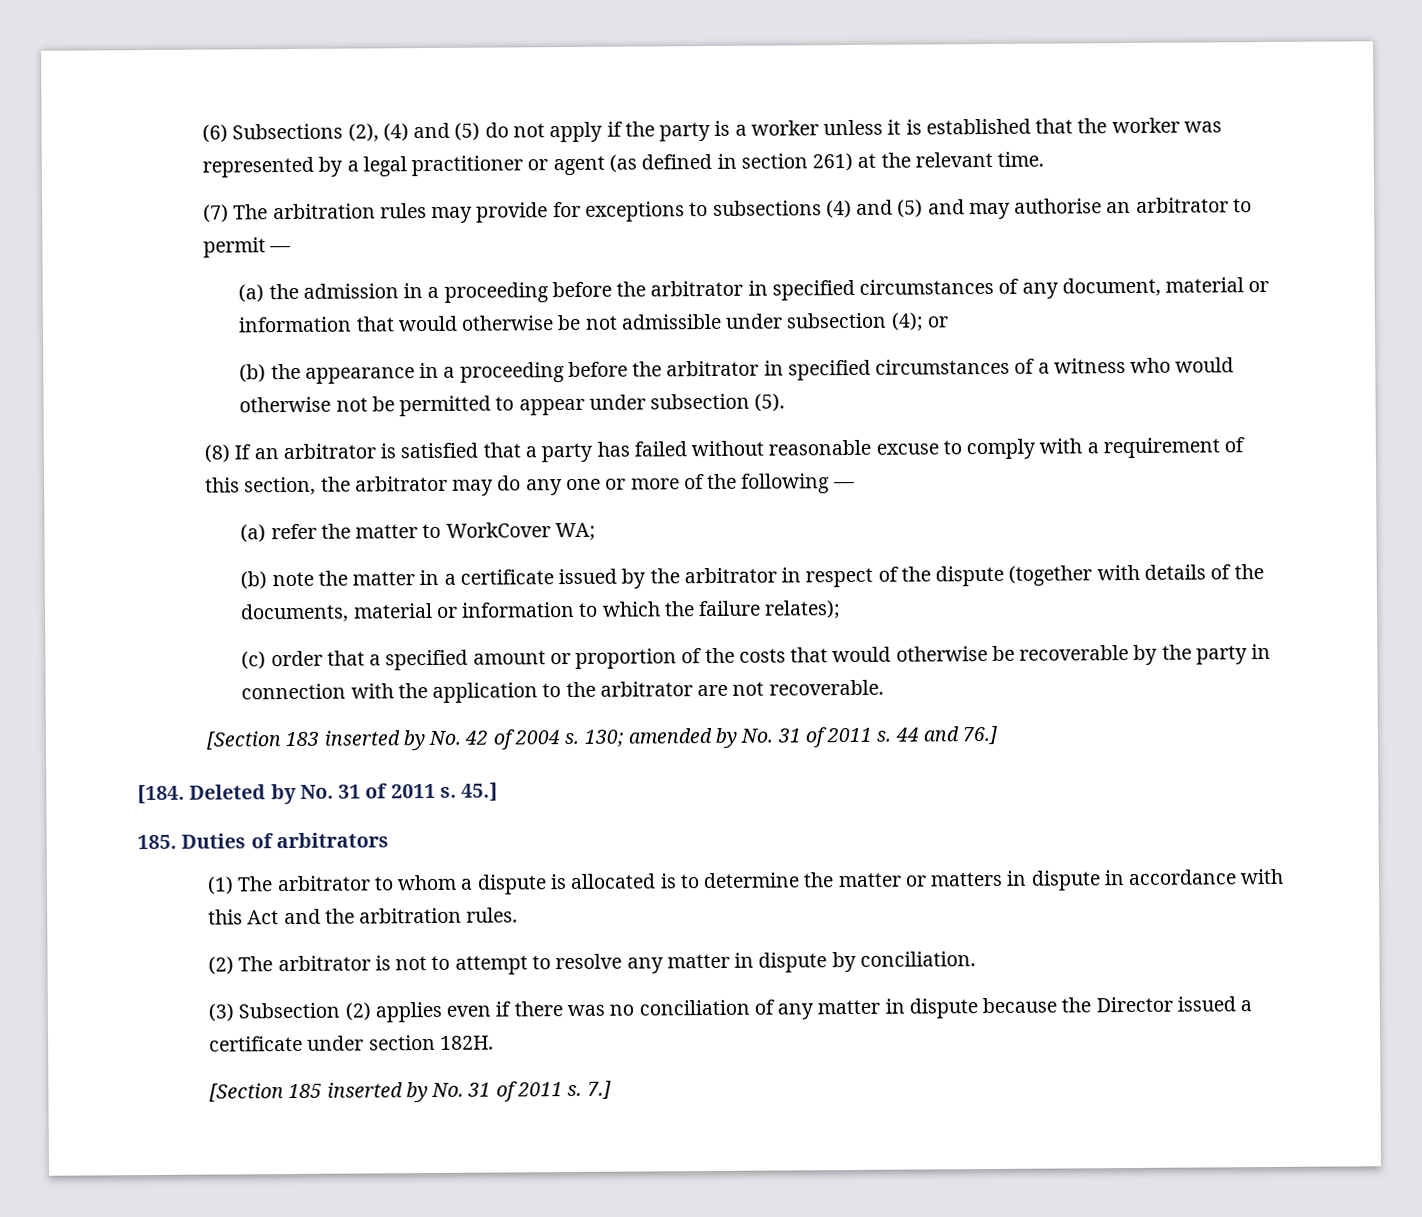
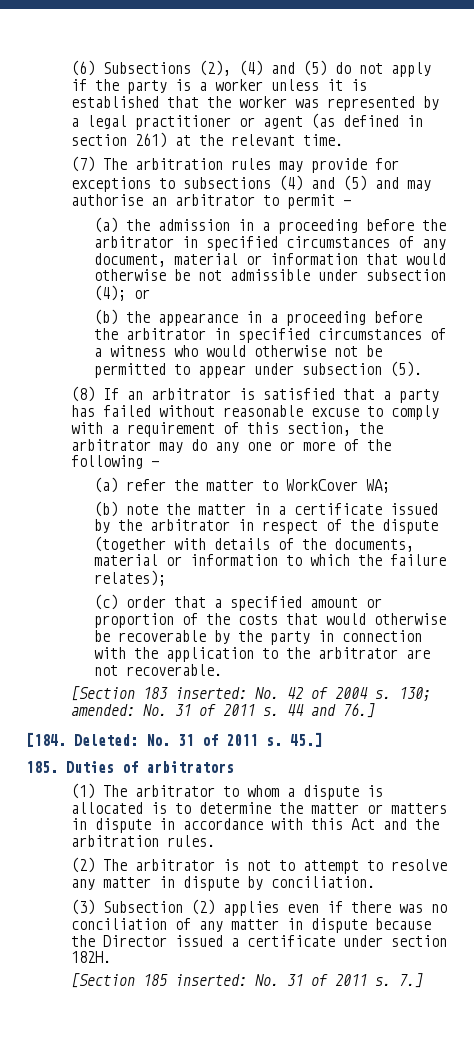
- [Section 183 inserted by No. 42 of 2004 s.
+ [Section 183 inserted: No. 42 of 2004 s.
- 130; amended by No. 31 of 2011 s.
+ 130; amended: No. 31 of 2011 s.
- [184. Deleted by No. 31 of 2011 s.
+ [184. Deleted: No. 31 of 2011 s.
- [Section 185 inserted by No. 31 of 2011 s.
+ [Section 185 inserted: No. 31 of 2011 s.

